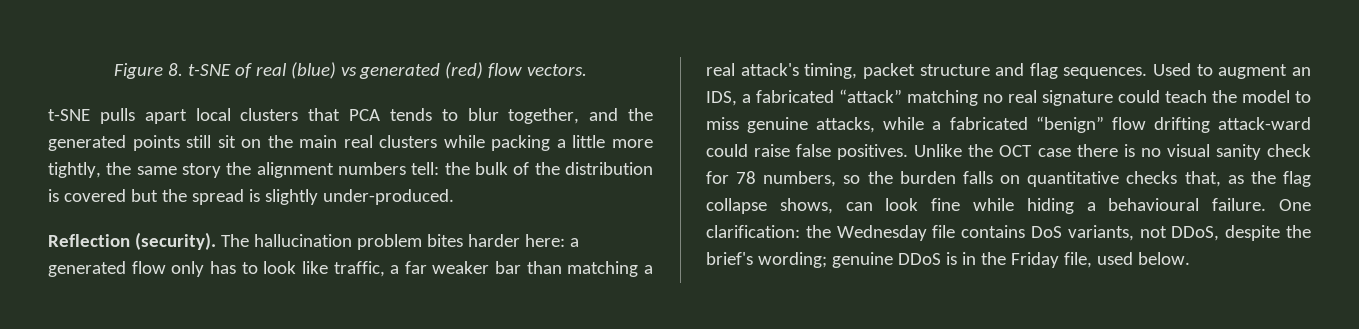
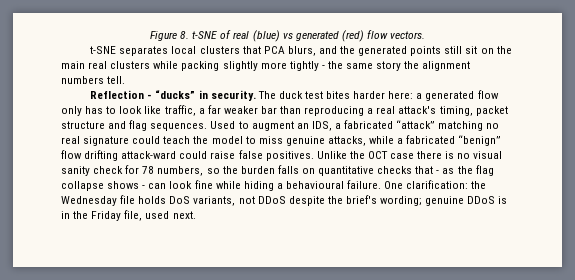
- t-SNE pulls apart local clusters that PCA tends to blur together, and the generated points still sit on the main real clusters while packing a little more tightly, the same story the alignment numbers tell: the bulk of the distribution is covered but the spread is slightly under-produced.
- Reflection (security). The hallucination problem bites harder here: a generated flow only has to look like traffic, a far weaker bar than matching a real attack's timing, packet structure and flag sequences.
+ t-SNE separates local clusters that PCA blurs, and the generated points still sit on the main real clusters while packing slightly more tightly - the same story the alignment numbers tell.
+ Reflection - “ducks” in security. The duck test bites harder here: a generated flow only has to look like traffic, a far weaker bar than reproducing a real attack's timing, packet structure and flag sequences.
- Unlike the OCT case there is no visual sanity check for 78 numbers, so the burden falls on quantitative checks that, as the flag collapse shows, can look fine while hiding a behavioural failure.
+ Unlike the OCT case there is no visual sanity check for 78 numbers, so the burden falls on quantitative checks that - as the flag collapse shows - can look fine while hiding a behavioural failure.
- One clarification: the Wednesday file contains DoS variants, not DDoS, despite the brief's wording; genuine DDoS is in the Friday file, used below.
+ One clarification: the Wednesday file holds DoS variants, not DDoS despite the brief's wording; genuine DDoS is in the Friday file, used next.

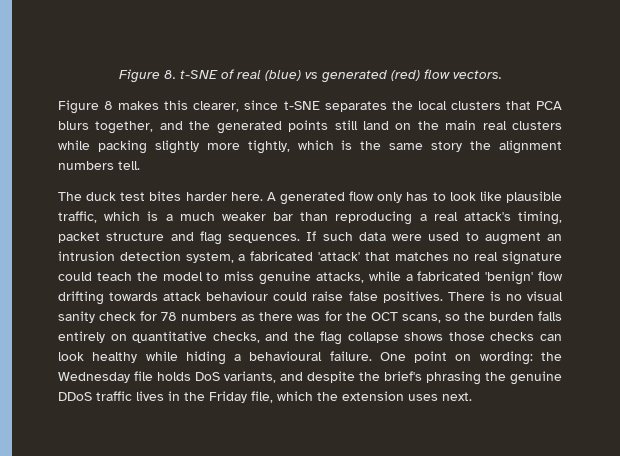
- t-SNE separates local clusters that PCA blurs, and the generated points still sit on the main real clusters while packing slightly more tightly - the same story the alignment numbers tell.
+ Figure 8 makes this clearer, since t-SNE separates the local clusters that PCA blurs together, and the generated points still land on the main real clusters while packing slightly more tightly, which is the same story the alignment numbers tell.
- Reflection - “ducks” in security. The duck test bites harder here: a generated flow only has to look like traffic, a far weaker bar than reproducing a real attack's timing, packet structure and flag sequences.
+ The duck test bites harder here. A generated flow only has to look like plausible traffic, which is a much weaker bar than reproducing a real attack's timing, packet structure and flag sequences.
- Used to augment an IDS, a fabricated “attack” matching no real signature could teach the model to miss genuine attacks, while a fabricated “benign” flow drifting attack-ward could raise false positives.
+ If such data were used to augment an intrusion detection system, a fabricated 'attack' that matches no real signature could teach the model to miss genuine attacks, while a fabricated 'benign' flow drifting towards attack behaviour could raise false positives.
- Unlike the OCT case there is no visual sanity check for 78 numbers, so the burden falls on quantitative checks that - as the flag collapse shows - can look fine while hiding a behavioural failure.
+ There is no visual sanity check for 78 numbers as there was for the OCT scans, so the burden falls entirely on quantitative checks, and the flag collapse shows those checks can look healthy while hiding a behavioural failure.
- One clarification: the Wednesday file holds DoS variants, not DDoS despite the brief's wording; genuine DDoS is in the Friday file, used next.
+ One point on wording: the Wednesday file holds DoS variants, and despite the brief's phrasing the genuine DDoS traffic lives in the Friday file, which the extension uses next.

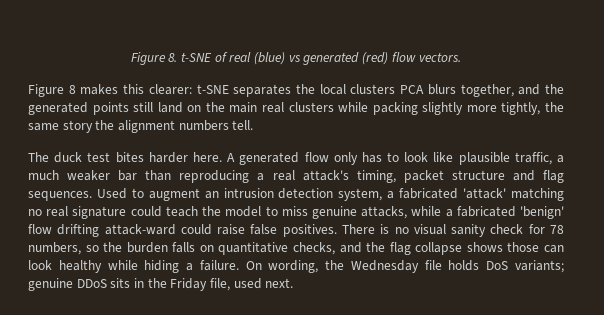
- Figure 8 makes this clearer, since t-SNE separates the local clusters that PCA blurs together, and the generated points still land on the main real clusters while packing slightly more tightly, which is the same story the alignment numbers tell.
+ Figure 8 makes this clearer: t-SNE separates the local clusters PCA blurs together, and the generated points still land on the main real clusters while packing slightly more tightly, the same story the alignment numbers tell.
- A generated flow only has to look like plausible traffic, which is a much weaker bar than reproducing a real attack's timing, packet structure and flag sequences.
+ A generated flow only has to look like plausible traffic, a much weaker bar than reproducing a real attack's timing, packet structure and flag sequences.
- If such data were used to augment an intrusion detection system, a fabricated 'attack' that matches no real signature could teach the model to miss genuine attacks, while a fabricated 'benign' flow drifting towards attack behaviour could raise false positives.
+ Used to augment an intrusion detection system, a fabricated 'attack' matching no real signature could teach the model to miss genuine attacks, while a fabricated 'benign' flow drifting attack-ward could raise false positives.
- There is no visual sanity check for 78 numbers as there was for the OCT scans, so the burden falls entirely on quantitative checks, and the flag collapse shows those checks can look healthy while hiding a behavioural failure. One point on wording: the Wednesday file holds DoS variants, and despite the brief's phrasing the genuine DDoS traffic lives in the Friday file, which the extension uses next.
+ There is no visual sanity check for 78 numbers, so the burden falls on quantitative checks, and the flag collapse shows those can look healthy while hiding a failure. On wording, the Wednesday file holds DoS variants; genuine DDoS sits in the Friday file, used next.

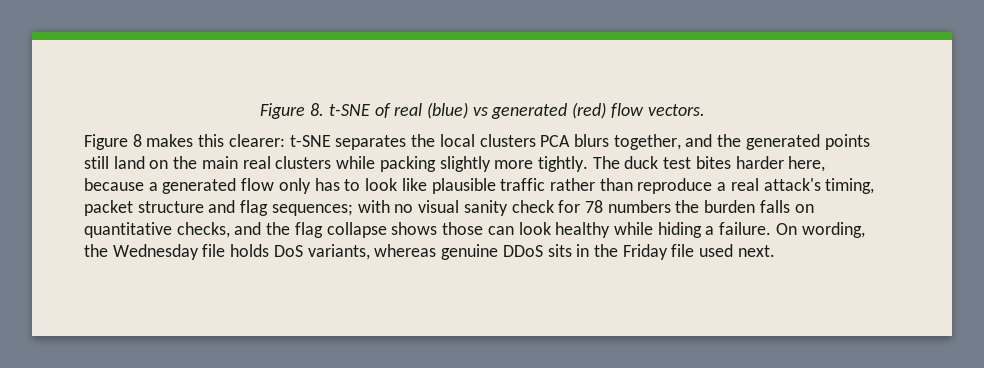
- t-SNE separates the local clusters PCA blurs together, and the generated points still land on the main real clusters while packing slightly more tightly, the same story the alignment numbers tell.
- The duck test bites harder here. A generated flow only has to look like plausible traffic, a much weaker bar than reproducing a real attack's timing, packet structure and flag sequences. Used to augment an intrusion detection system, a fabricated 'attack' matching no real signature could teach the model to miss genuine attacks, while a fabricated 'benign' flow drifting attack-ward could raise false positives. There is no visual sanity check for 78 numbers, so the burden falls on quantitative checks, and the flag collapse shows those can look healthy while hiding a failure.
+ t-SNE separates the local clusters PCA blurs together, and the generated points still land on the main real clusters while packing slightly more tightly. The duck test bites harder here, because a generated flow only has to look like plausible traffic rather than reproduce a real attack's timing, packet structure and flag sequences; with no visual sanity check for 78 numbers the burden falls on quantitative checks, and the flag collapse shows those can look healthy while hiding a failure.
- On wording, the Wednesday file holds DoS variants; genuine DDoS sits in the Friday file, used next.
+ On wording, the Wednesday file holds DoS variants, whereas genuine DDoS sits in the Friday file used next.

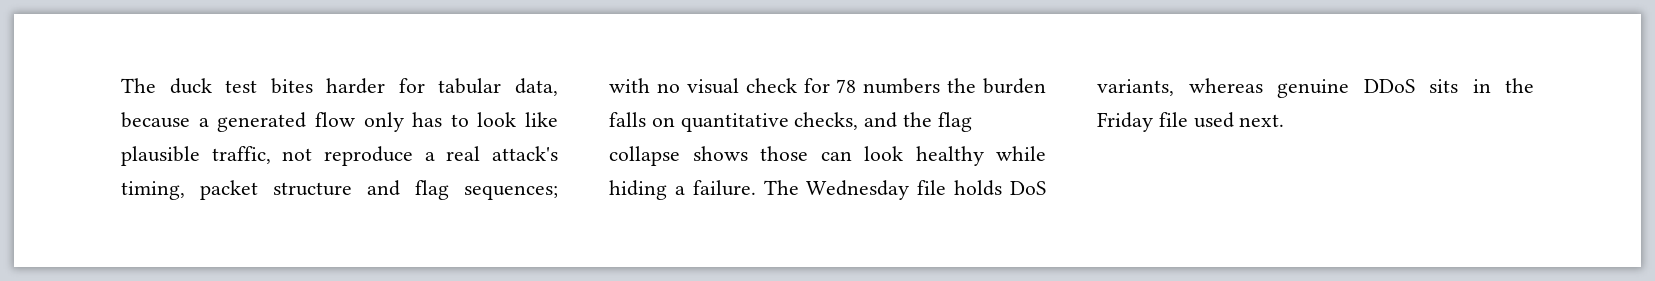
- Figure 8. t-SNE of real (blue) vs generated (red) flow vectors.
- Figure 8 makes this clearer: t-SNE separates the local clusters PCA blurs together, and the generated points still land on the main real clusters while packing slightly more tightly. The duck test bites harder here, because a generated flow only has to look like plausible traffic rather than reproduce a real attack's timing, packet structure and flag sequences; with no visual sanity check for 78 numbers the burden falls on quantitative checks, and the flag collapse shows those can look healthy while hiding a failure.
+ The duck test bites harder for tabular data, because a generated flow only has to look like plausible traffic, not reproduce a real attack's timing, packet structure and flag sequences; with no visual check for 78 numbers the burden falls on quantitative checks, and the flag collapse shows those can look healthy while hiding a failure.
- On wording, the Wednesday file holds DoS variants, whereas genuine DDoS sits in the Friday file used next.
+ The Wednesday file holds DoS variants, whereas genuine DDoS sits in the Friday file used next.

